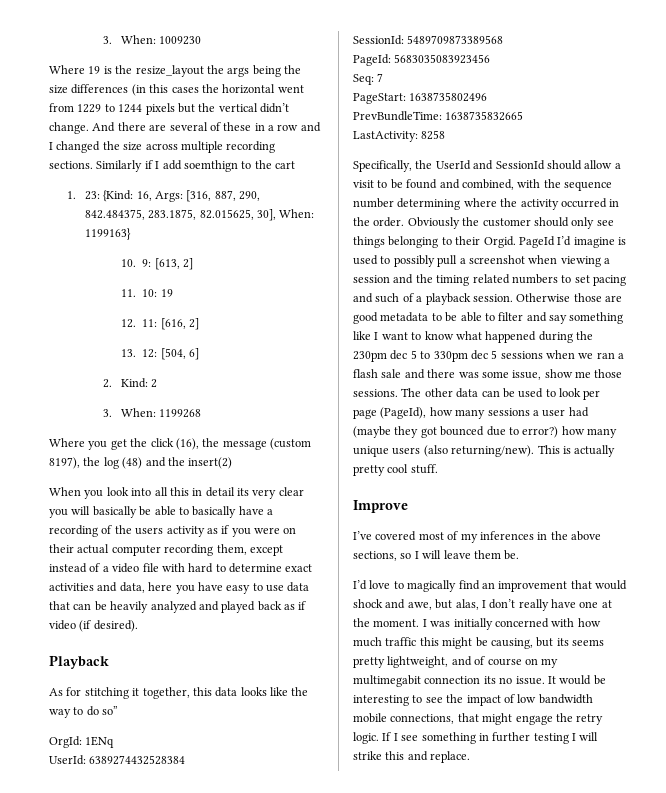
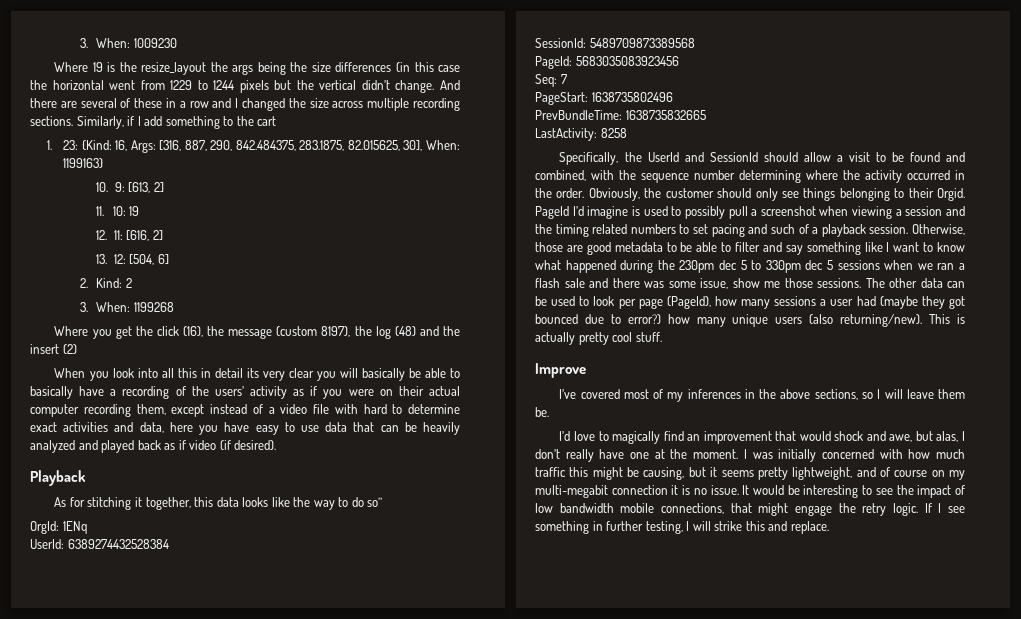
- Where 19 is the resize_layout the args being the size differences (in this cases the horizontal went from 1229 to 1244 pixels but the vertical didn’t change.
+ Where 19 is the resize_layout the args being the size differences (in this case the horizontal went from 1229 to 1244 pixels but the vertical didn’t change.
- Similarly if I add soemthign to the cart
+ Similarly, if I add something to the cart
- Where you get the click (16), the message (custom 8197), the log (48) and the insert(2)
+ Where you get the click (16), the message (custom 8197), the log (48) and the insert (2)
- When you look into all this in detail its very clear you will basically be able to basically have a recording of the users activity as if you were on their actual computer recording them, except instead of a video file with hard to determine exact activities and data, here you have easy to use data that can be heavily analyzed and played back as if video (if desired).
+ When you look into all this in detail its very clear you will basically be able to basically have a recording of the users’ activity as if you were on their actual computer recording them, except instead of a video file with hard to determine exact activities and data, here you have easy to use data that can be heavily analyzed and played back as if video (if desired).
- Obviously the customer should only see things belonging to their Orgid.
+ Obviously, the customer should only see things belonging to their Orgid.
- Otherwise those are good metadata to be able to filter and say something like I want to know what happened during the 230pm dec 5 to 330pm dec 5 sessions when we ran a flash sale and there was some issue, show me those sessions.
+ Otherwise, those are good metadata to be able to filter and say something like I want to know what happened during the 230pm dec 5 to 330pm dec 5 sessions when we ran a flash sale and there was some issue, show me those sessions.
- I was initially concerned with how much traffic this might be causing, but its seems pretty lightweight, and of course on my multimegabit connection its no issue.
+ I was initially concerned with how much traffic this might be causing, but it seems pretty lightweight, and of course on my multi-megabit connection it is no issue.
- If I see something in further testing I will strike this and replace.
+ If I see something in further testing, I will strike this and replace.

